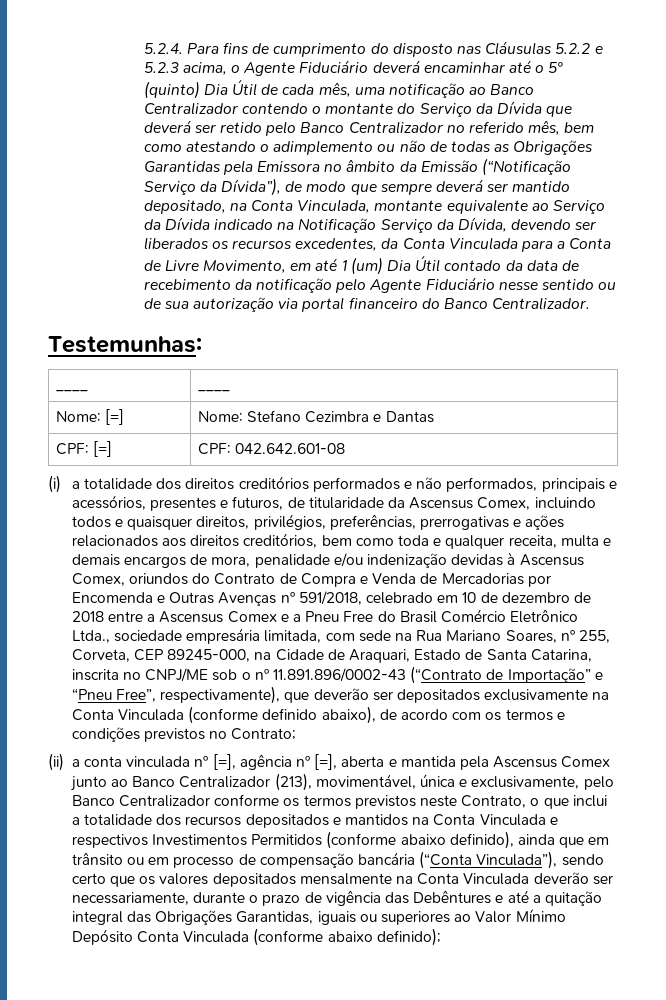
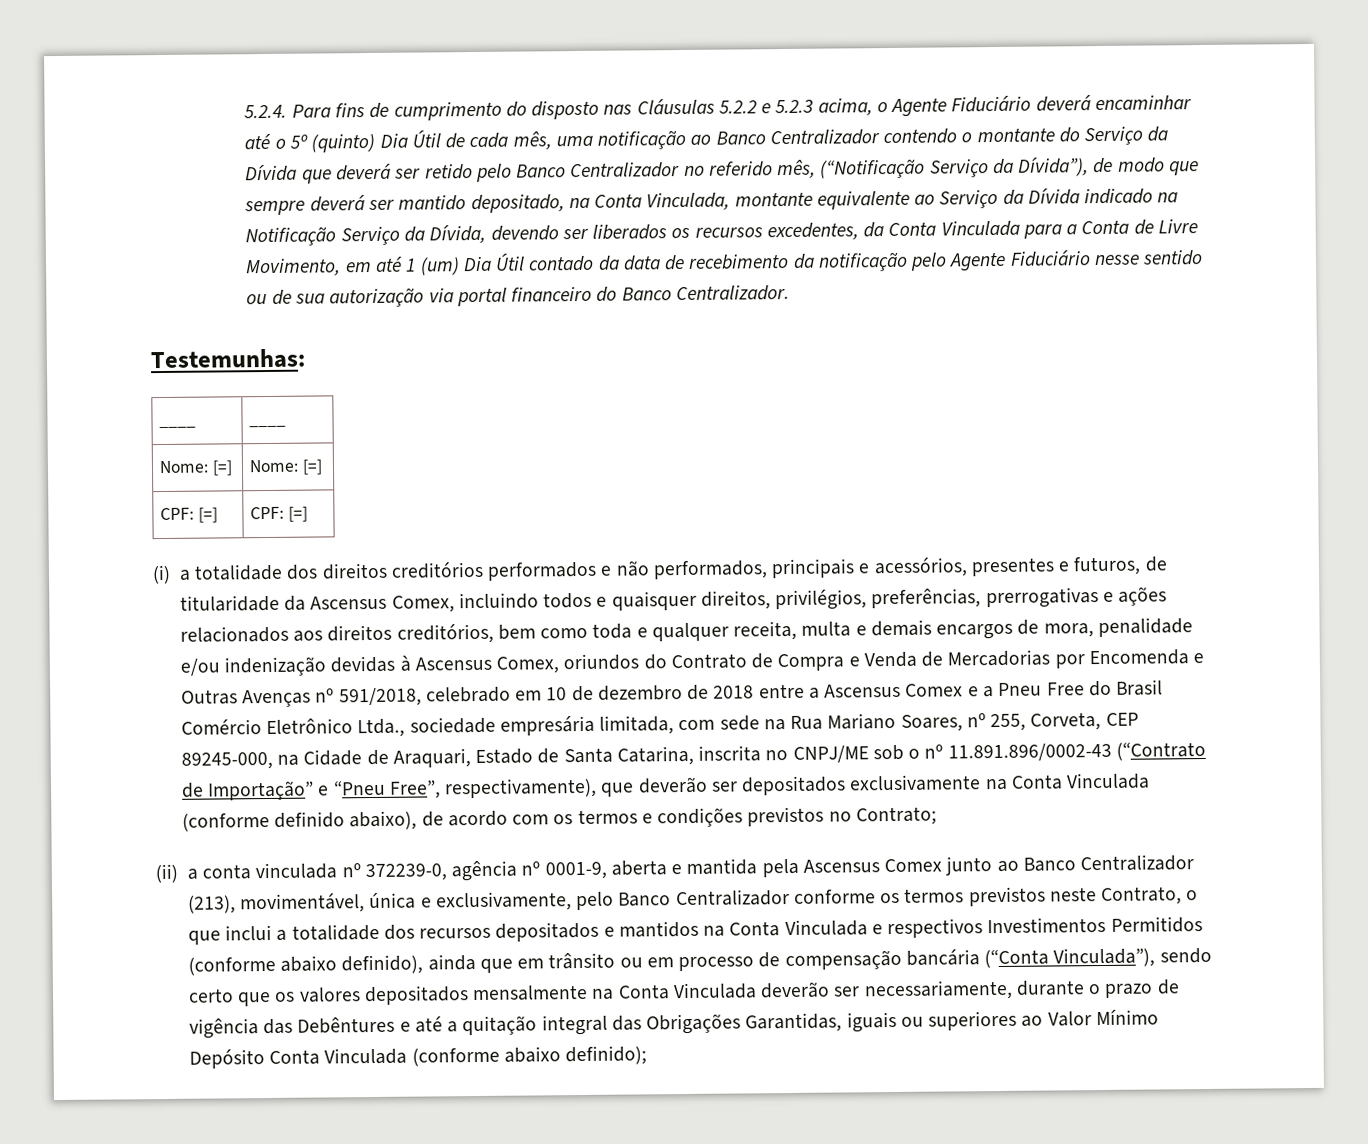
- 5.2.4. Para fins de cumprimento do disposto nas Cláusulas 5.2.2 e 5.2.3 acima, o Agente Fiduciário deverá encaminhar até o 5º (quinto) Dia Útil de cada mês, uma notificação ao Banco Centralizador contendo o montante do Serviço da Dívida que deverá ser retido pelo Banco Centralizador no referido mês, bem como atestando o adimplemento ou não de todas as Obrigações Garantidas pela Emissora no âmbito da Emissão (“Notificação Serviço da Dívida”), de modo que sempre deverá ser mantido depositado, na Conta Vinculada, montante equivalente ao Serviço da Dívida indicado na Notificação Serviço da Dívida, devendo ser liberados os recursos excedentes, da Conta Vinculada para a Conta de Livre Movimento, em até 1 (um) Dia Útil contado da data de recebimento da notificação pelo Agente Fiduciário nesse sentido ou de sua autorização via portal financeiro do Banco Centralizador.
+ 5.2.4. Para fins de cumprimento do disposto nas Cláusulas 5.2.2 e 5.2.3 acima, o Agente Fiduciário deverá encaminhar até o 5º (quinto) Dia Útil de cada mês, uma notificação ao Banco Centralizador contendo o montante do Serviço da Dívida que deverá ser retido pelo Banco Centralizador no referido mês, (“Notificação Serviço da Dívida”), de modo que sempre deverá ser mantido depositado, na Conta Vinculada, montante equivalente ao Serviço da Dívida indicado na Notificação Serviço da Dívida, devendo ser liberados os recursos excedentes, da Conta Vinculada para a Conta de Livre Movimento, em até 1 (um) Dia Útil contado da data de recebimento da notificação pelo Agente Fiduciário nesse sentido ou de sua autorização via portal financeiro do Banco Centralizador.
- Nome: [=] | Nome: Stefano Cezimbra e Dantas
+ Nome: [=] | Nome: [=]
- CPF: [=] | CPF: 042.642.601-08
+ CPF: [=] | CPF: [=]
- (ii) a conta vinculada nº [=], agência nº [=], aberta e mantida pela Ascensus Comex junto ao Banco Centralizador (213), movimentável, única e exclusivamente, pelo Banco Centralizador conforme os termos previstos neste Contrato, o que inclui a totalidade dos recursos depositados e mantidos na Conta Vinculada e respectivos Investimentos Permitidos (conforme abaixo definido), ainda que em trânsito ou em processo de compensação bancária (“Conta Vinculada”), sendo certo que os valores depositados mensalmente na Conta Vinculada deverão ser necessariamente, durante o prazo de vigência das Debêntures e até a quitação integral das Obrigações Garantidas, iguais ou superiores ao Valor Mínimo Depósito Conta Vinculada (conforme abaixo definido);
+ (ii) a conta vinculada nº 372239-0, agência nº 0001-9, aberta e mantida pela Ascensus Comex junto ao Banco Centralizador (213), movimentável, única e exclusivamente, pelo Banco Centralizador conforme os termos previstos neste Contrato, o que inclui a totalidade dos recursos depositados e mantidos na Conta Vinculada e respectivos Investimentos Permitidos (conforme abaixo definido), ainda que em trânsito ou em processo de compensação bancária (“Conta Vinculada”), sendo certo que os valores depositados mensalmente na Conta Vinculada deverão ser necessariamente, durante o prazo de vigência das Debêntures e até a quitação integral das Obrigações Garantidas, iguais ou superiores ao Valor Mínimo Depósito Conta Vinculada (conforme abaixo definido);

